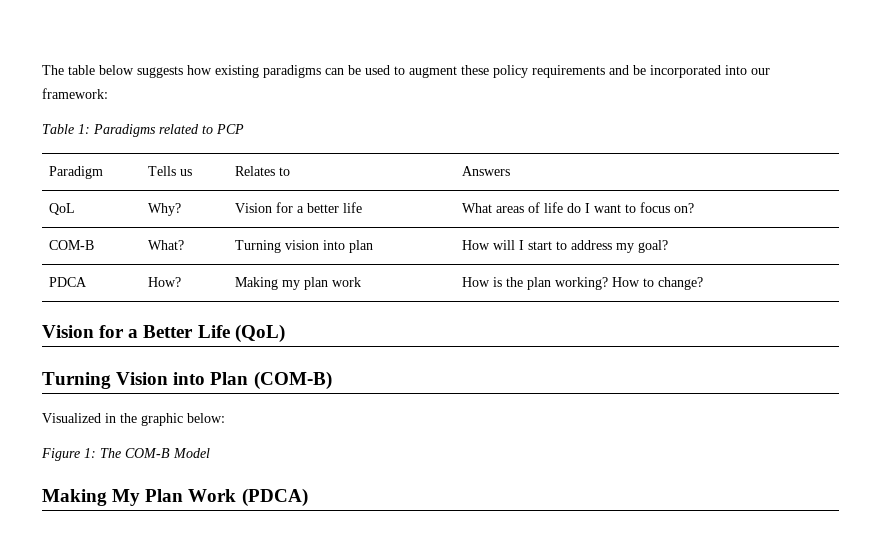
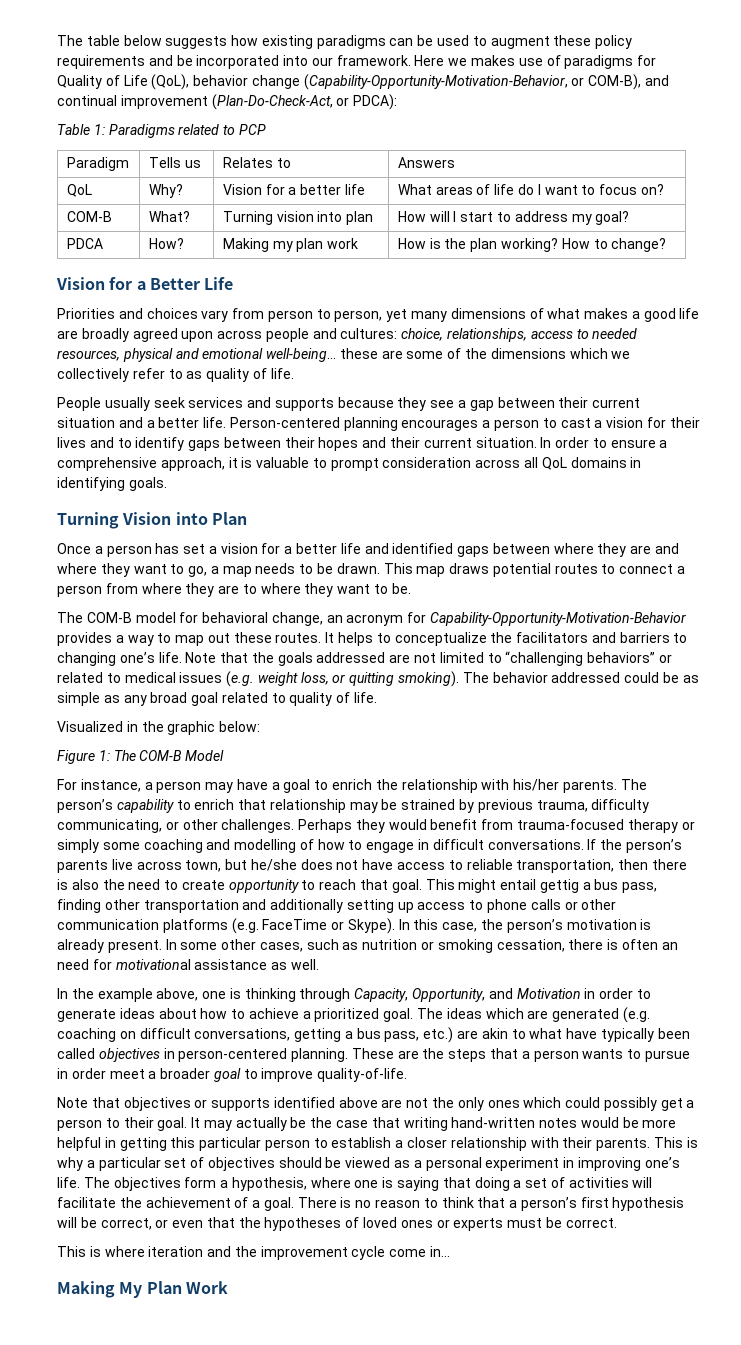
- The table below suggests how existing paradigms can be used to augment these policy requirements and be incorporated into our framework:
+ The table below suggests how existing paradigms can be used to augment these policy requirements and be incorporated into our framework. Here we makes use of paradigms for Quality of Life (QoL), behavior change (Capability-Opportunity-Motivation-Behavior, or COM-B), and continual improvement (Plan-Do-Check-Act, or PDCA):
- Vision for a Better Life (QoL)
- Turning Vision into Plan (COM-B)
+ Vision for a Better Life
+ Priorities and choices vary from person to person, yet many dimensions of what makes a good life are broadly agreed upon across people and cultures: choice, relationships, access to needed resources, physical and emotional well-being… these are some of the dimensions which we collectively refer to as quality of life.
+ People usually seek services and supports because they see a gap between their current situation and a better life. Person-centered planning encourages a person to cast a vision for their lives and to identify gaps between their hopes and their current situation. In order to ensure a comprehensive approach, it is valuable to prompt consideration across all QoL domains in identifying goals.
+ Turning Vision into Plan
+ Once a person has set a vision for a better life and identified gaps between where they are and where they want to go, a map needs to be drawn. This map draws potential routes to connect a person from where they are to where they want to be.
+ The COM-B model for behavioral change, an acronym for Capability-Opportunity-Motivation-Behavior provides a way to map out these routes. It helps to conceptualize the facilitators and barriers to changing one’s life. Note that the goals addressed are not limited to “challenging behaviors” or related to medical issues (e.g. weight loss, or quitting smoking). The behavior addressed could be as simple as any broad goal related to quality of life.
+ For instance, a person may have a goal to enrich the relationship with his/her parents. The person’s capability to enrich that relationship may be strained by previous trauma, difficulty communicating, or other challenges. Perhaps they would benefit from trauma-focused therapy or simply some coaching and modelling of how to engage in difficult conversations. If the person’s parents live across town, but he/she does not have access to reliable transportation, then there is also the need to create opportunity to reach that goal. This might entail gettig a bus pass, finding other transportation and additionally setting up access to phone calls or other communication platforms (e.g. FaceTime or Skype). In this case, the person’s motivation is already present. In some other cases, such as nutrition or smoking cessation, there is often an need for motivational assistance as well.
+ In the example above, one is thinking through Capacity, Opportunity, and Motivation in order to generate ideas about how to achieve a prioritized goal. The ideas which are generated (e.g. coaching on difficult conversations, getting a bus pass, etc.) are akin to what have typically been called objectives in person-centered planning. These are the steps that a person wants to pursue in order meet a broader goal to improve quality-of-life.
+ Note that objectives or supports identified above are not the only ones which could possibly get a person to their goal. It may actually be the case that writing hand-written notes would be more helpful in getting this particular person to establish a closer relationship with their parents. This is why a particular set of objectives should be viewed as a personal experiment in improving one’s life. The objectives form a hypothesis, where one is saying that doing a set of activities will facilitate the achievement of a goal. There is no reason to think that a person’s first hypothesis will be correct, or even that the hypotheses of loved ones or experts must be correct.
+ This is where iteration and the improvement cycle come in…
- Making My Plan Work (PDCA)
+ Making My Plan Work

